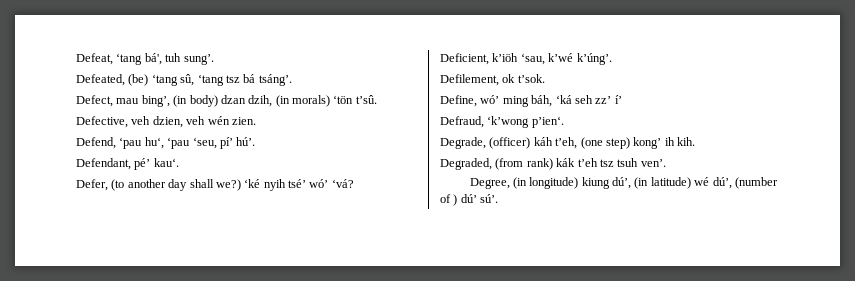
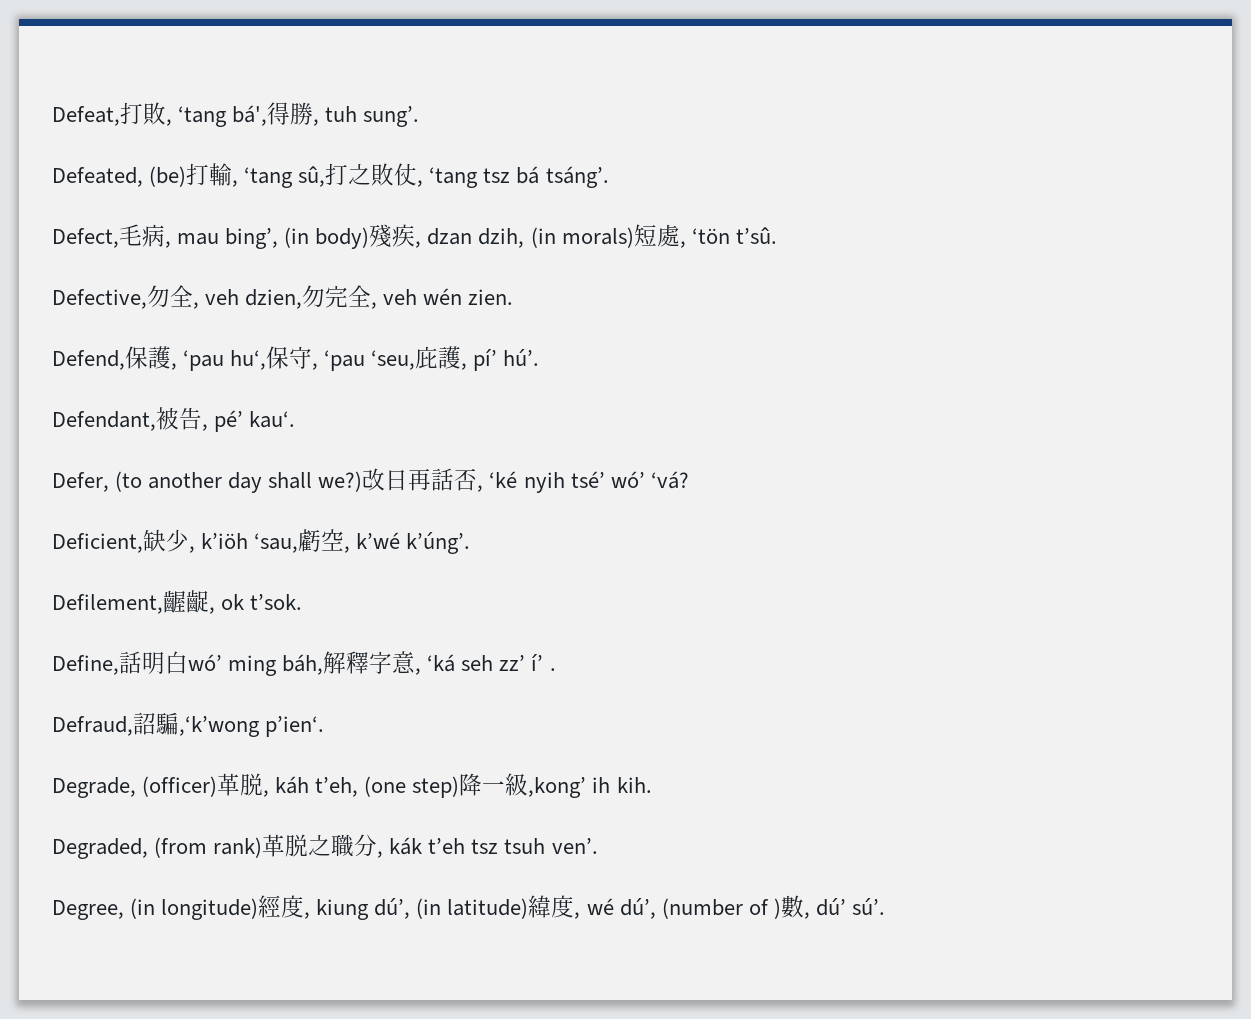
- Defeat, ‘tang bá', tuh sung’.
- Defeated, (be) ‘tang sû, ‘tang tsz bá tsáng’.
+ Defeat,打敗, ‘tang bá',得勝, tuh sung’.
+ Defeated, (be)打輸, ‘tang sû,打之敗仗, ‘tang tsz bá tsáng’.
- Defect, mau bing’, (in body) dzan dzih, (in morals) ‘tön t’sû.
+ Defect,毛病, mau bing’, (in body)殘疾, dzan dzih, (in morals)短處, ‘tön t’sû.
- Defective, veh dzien, veh wén zien.
- Defend, ‘pau hu‘, ‘pau ‘seu, pí’ hú’.
+ Defective,勿全, veh dzien,勿完全, veh wén zien.
+ Defend,保護, ‘pau hu‘,保守, ‘pau ‘seu,庇護, pí’ hú’.
- Defendant, pé’ kau‘.
+ Defendant,被告, pé’ kau‘.
- ‘ké nyih tsé’ wó’ ‘vá?
+ 改日再話否, ‘ké nyih tsé’ wó’ ‘vá?
- Deficient, k’iöh ‘sau, k’wé k’úng’.
+ Deficient,缺少, k’iöh ‘sau,虧空, k’wé k’úng’.
- Defilement, ok t’sok.
+ Defilement,齷齪, ok t’sok.
- Define, wó’ ming báh, ‘ká seh zz’ í’
+ Define,話明白wó’ ming báh,解釋字意, ‘ká seh zz’ í’ .
- Defraud, ‘k’wong p’ien‘.
+ Defraud,詔騙,‘k’wong p’ien‘.
- Degrade, (officer) káh t’eh, (one step) kong’ ih kih.
+ Degrade, (officer)革脱, káh t’eh, (one step)降一級,kong’ ih kih.
- Degraded, (from rank) kák t’eh tsz tsuh ven’.
+ Degraded, (from rank)革脱之職分, kák t’eh tsz tsuh ven’.
- Degree, (in longitude) kiung dú’, (in latitude) wé dú’, (number of ) dú’ sú’.
+ Degree, (in longitude)經度, kiung dú’, (in latitude)緯度, wé dú’, (number of )數, dú’ sú’.

